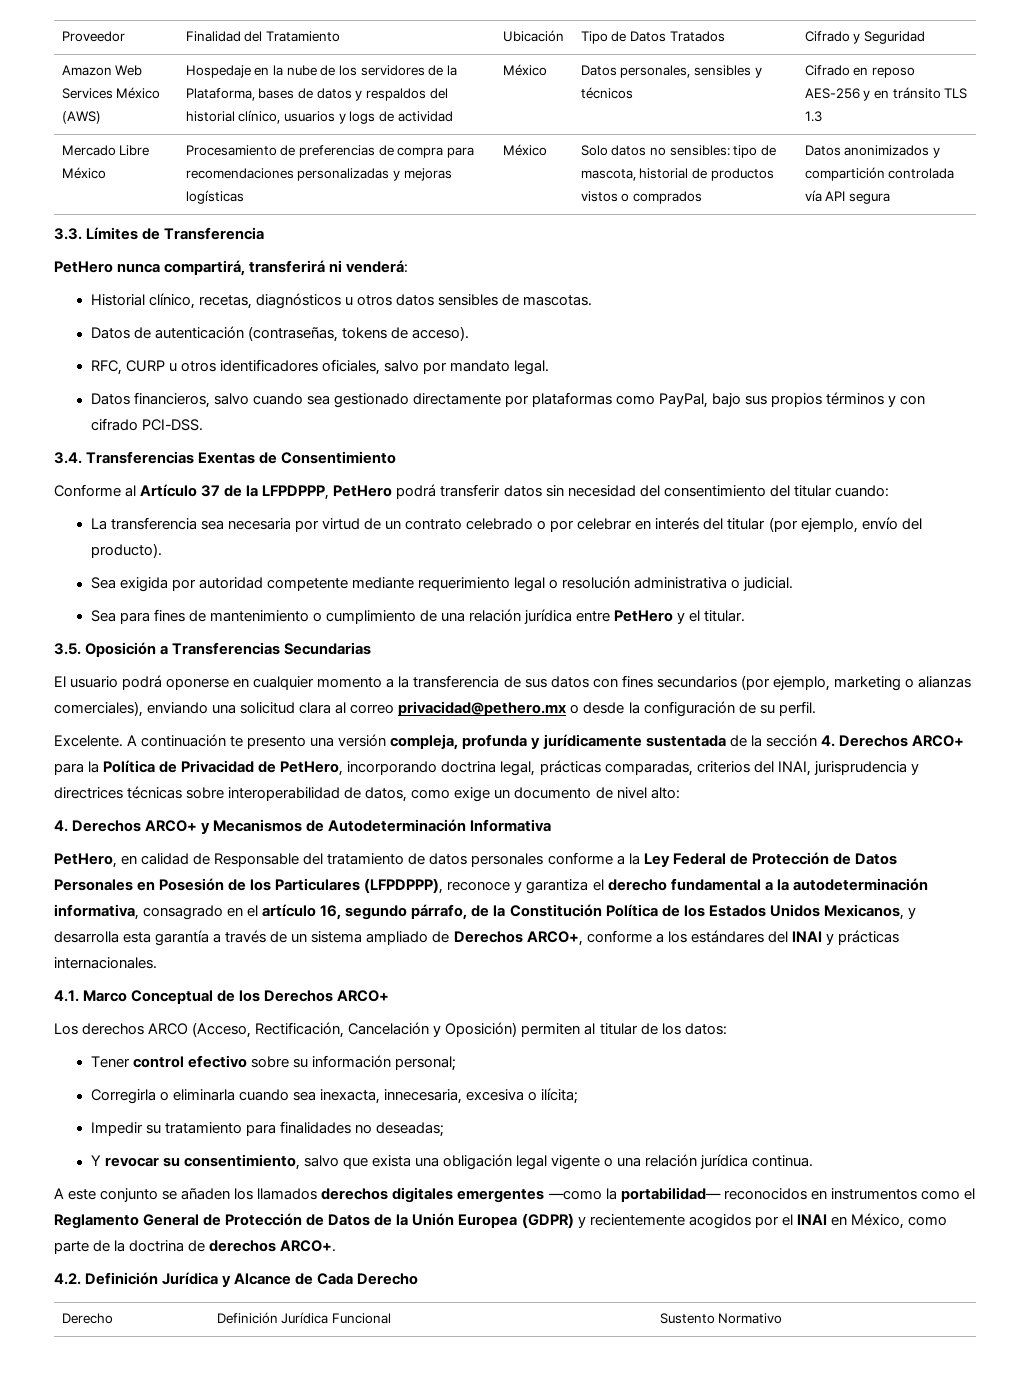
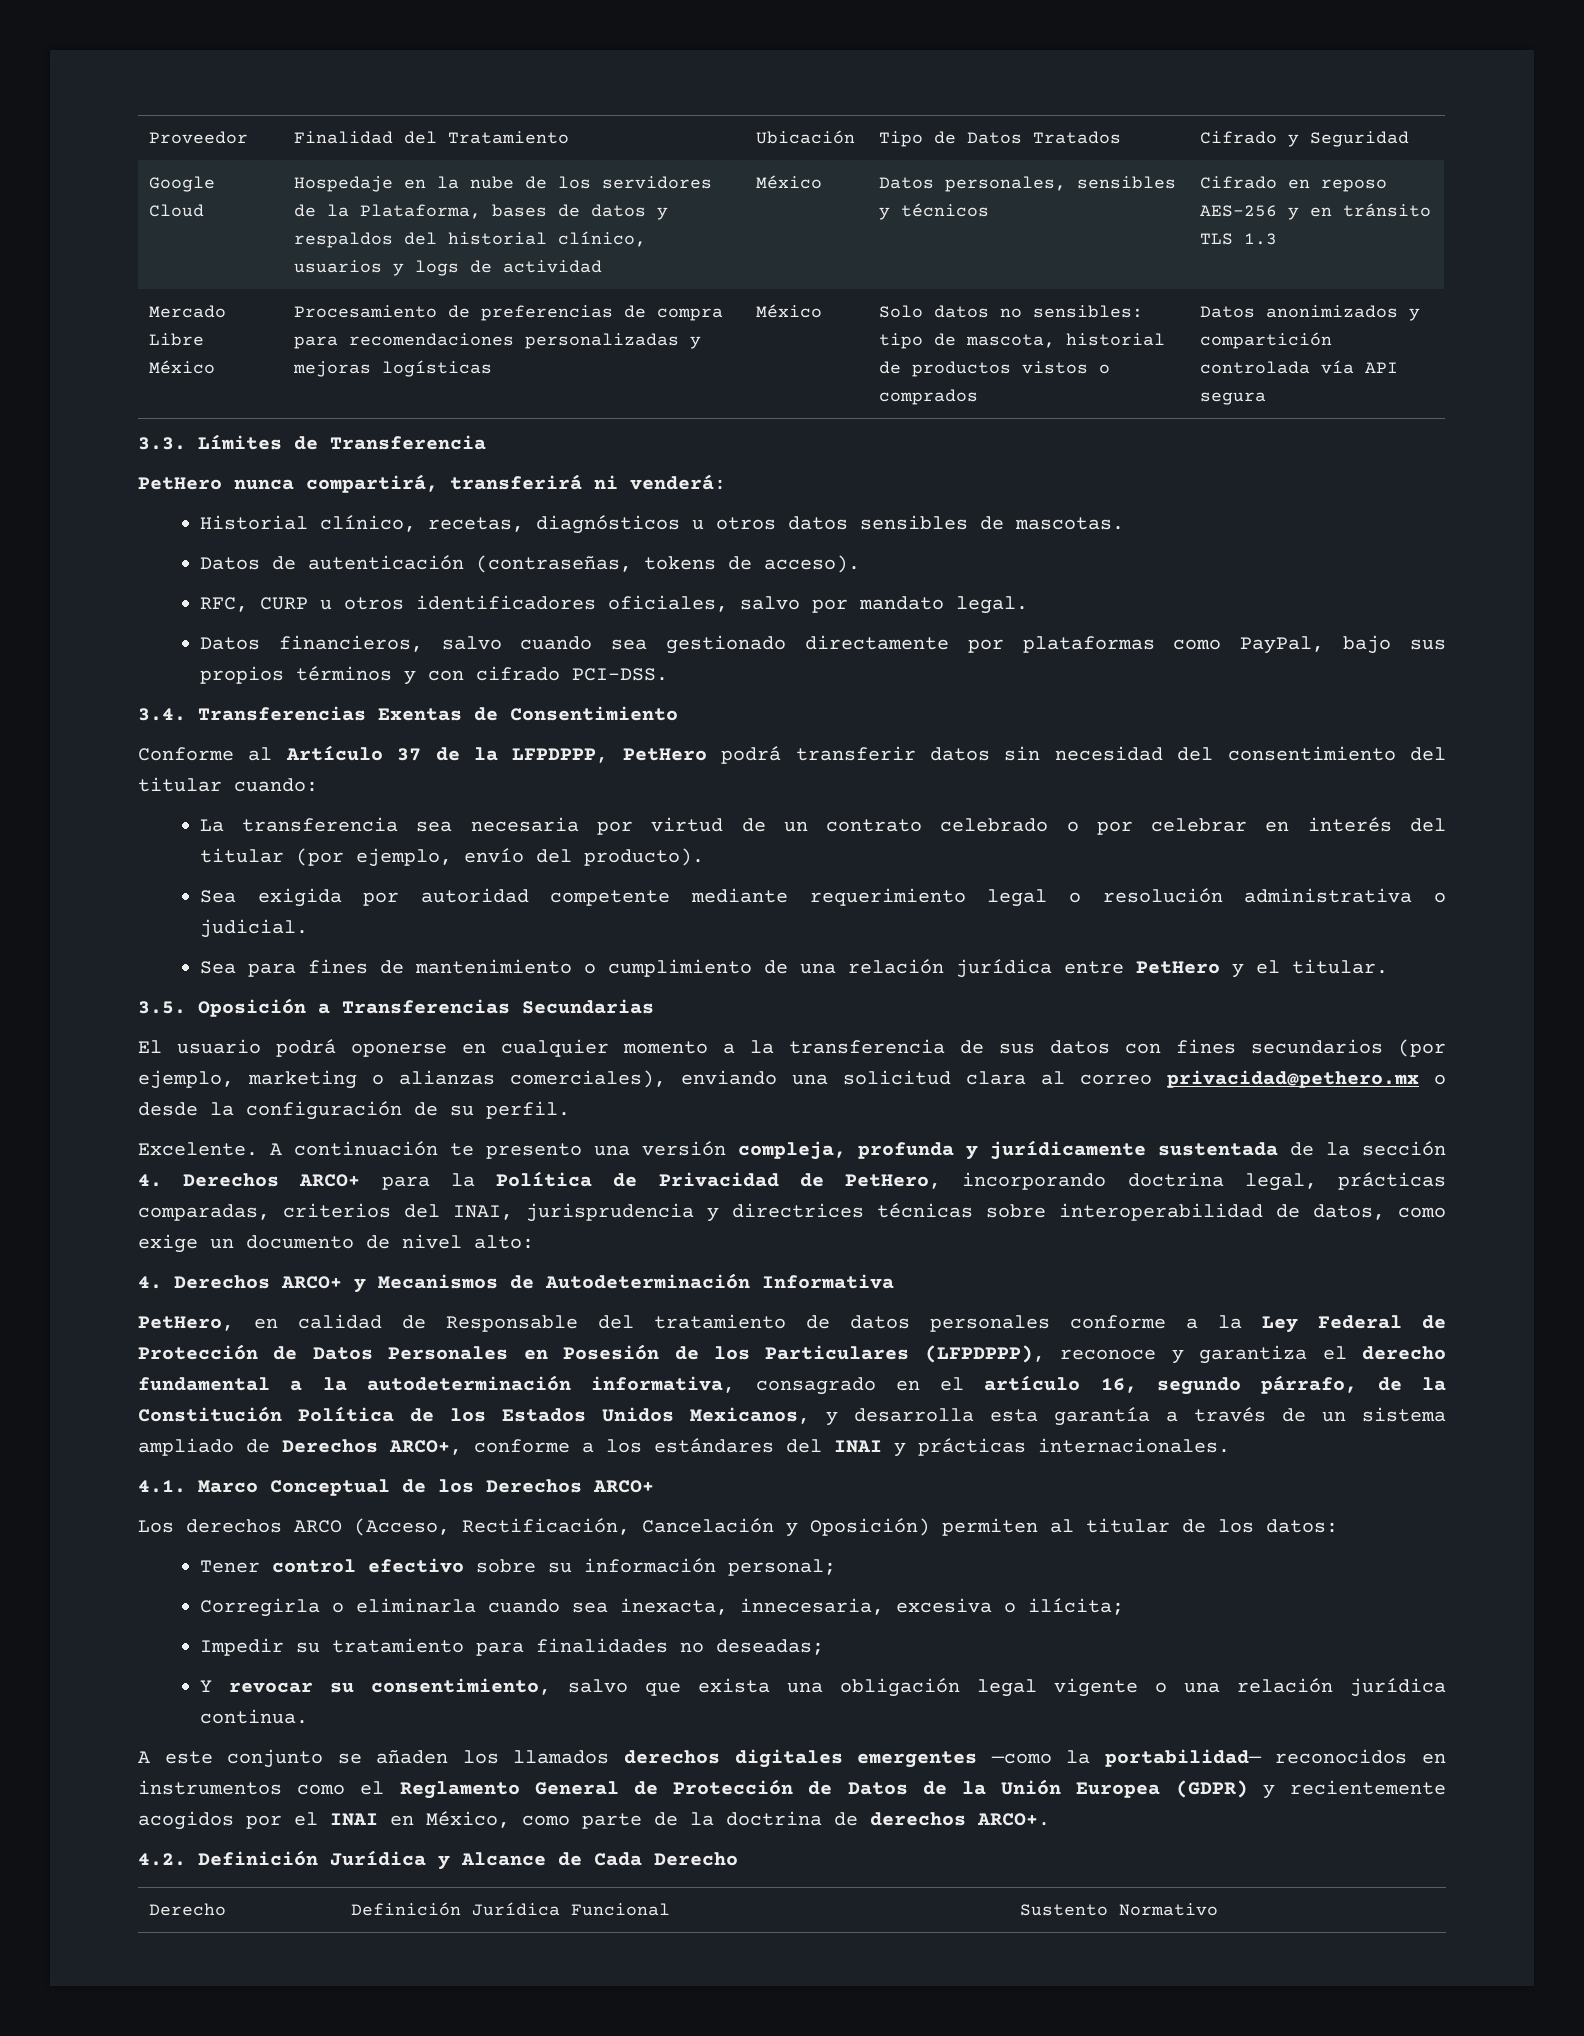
- Amazon Web Services México (AWS)
+ Google Cloud

